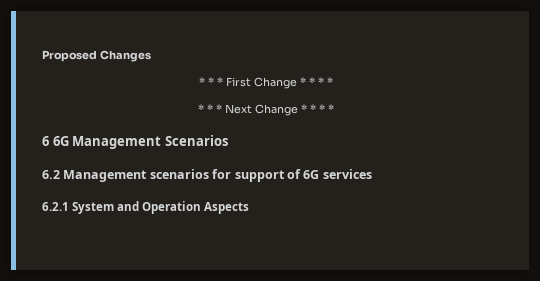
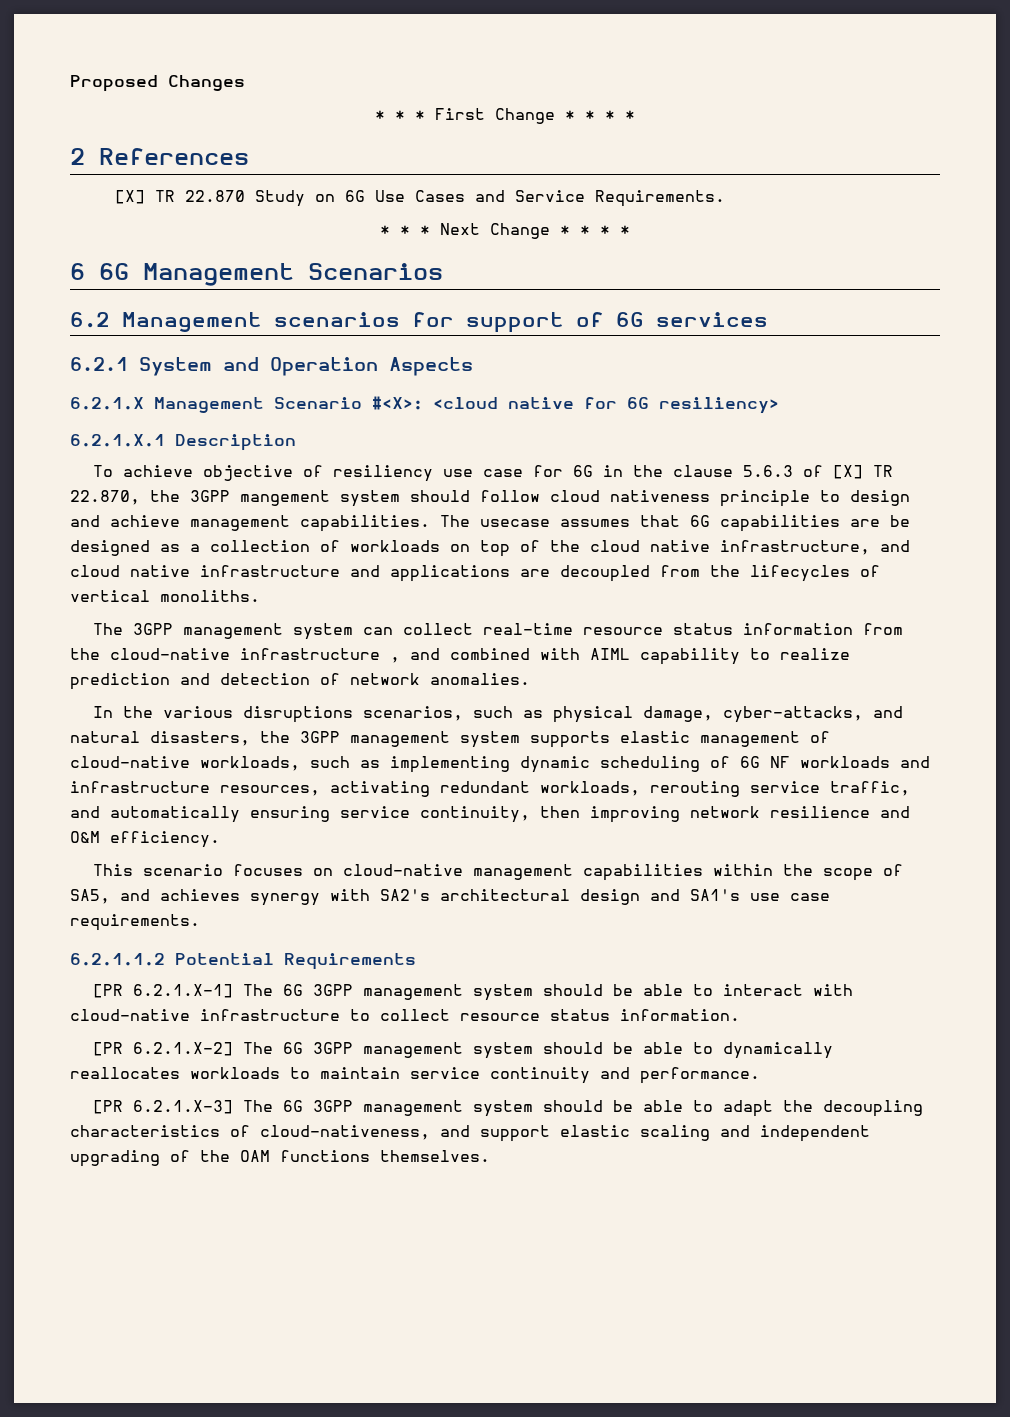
+ 2 References
+ [X] TR 22.870 Study on 6G Use Cases and Service Requirements.
+ 6.2.1.X Management Scenario #<X>: <cloud native for 6G resiliency>
+ 6.2.1.X.1 Description
+ To achieve objective of resiliency use case for 6G in the clause 5.6.3 of [X] TR 22.870, the 3GPP mangement system should follow cloud nativeness principle to design and achieve management capabilities. The usecase assumes that 6G capabilities are be designed as a collection of workloads on top of the cloud native infrastructure, and cloud native infrastructure and applications are decoupled from the lifecycles of vertical monoliths.
+ The 3GPP management system can collect real-time resource status information from the cloud-native infrastructure , and combined with AIML capability to realize prediction and detection of network anomalies.
+ In the various disruptions scenarios, such as physical damage, cyber-attacks, and natural disasters, the 3GPP management system supports elastic management of cloud-native workloads, such as implementing dynamic scheduling of 6G NF workloads and infrastructure resources, activating redundant workloads, rerouting service traffic, and automatically ensuring service continuity, then improving network resilience and O&M efficiency.
+ This scenario focuses on cloud-native management capabilities within the scope of SA5, and achieves synergy with SA2's architectural design and SA1's use case requirements.
+ 6.2.1.1.2 Potential Requirements
+ [PR 6.2.1.X-1] The 6G 3GPP management system should be able to interact with cloud-native infrastructure to collect resource status information.
+ [PR 6.2.1.X-2] The 6G 3GPP management system should be able to dynamically reallocates workloads to maintain service continuity and performance.
+ [PR 6.2.1.X-3] The 6G 3GPP management system should be able to adapt the decoupling characteristics of cloud-nativeness, and support elastic scaling and independent upgrading of the OAM functions themselves.

